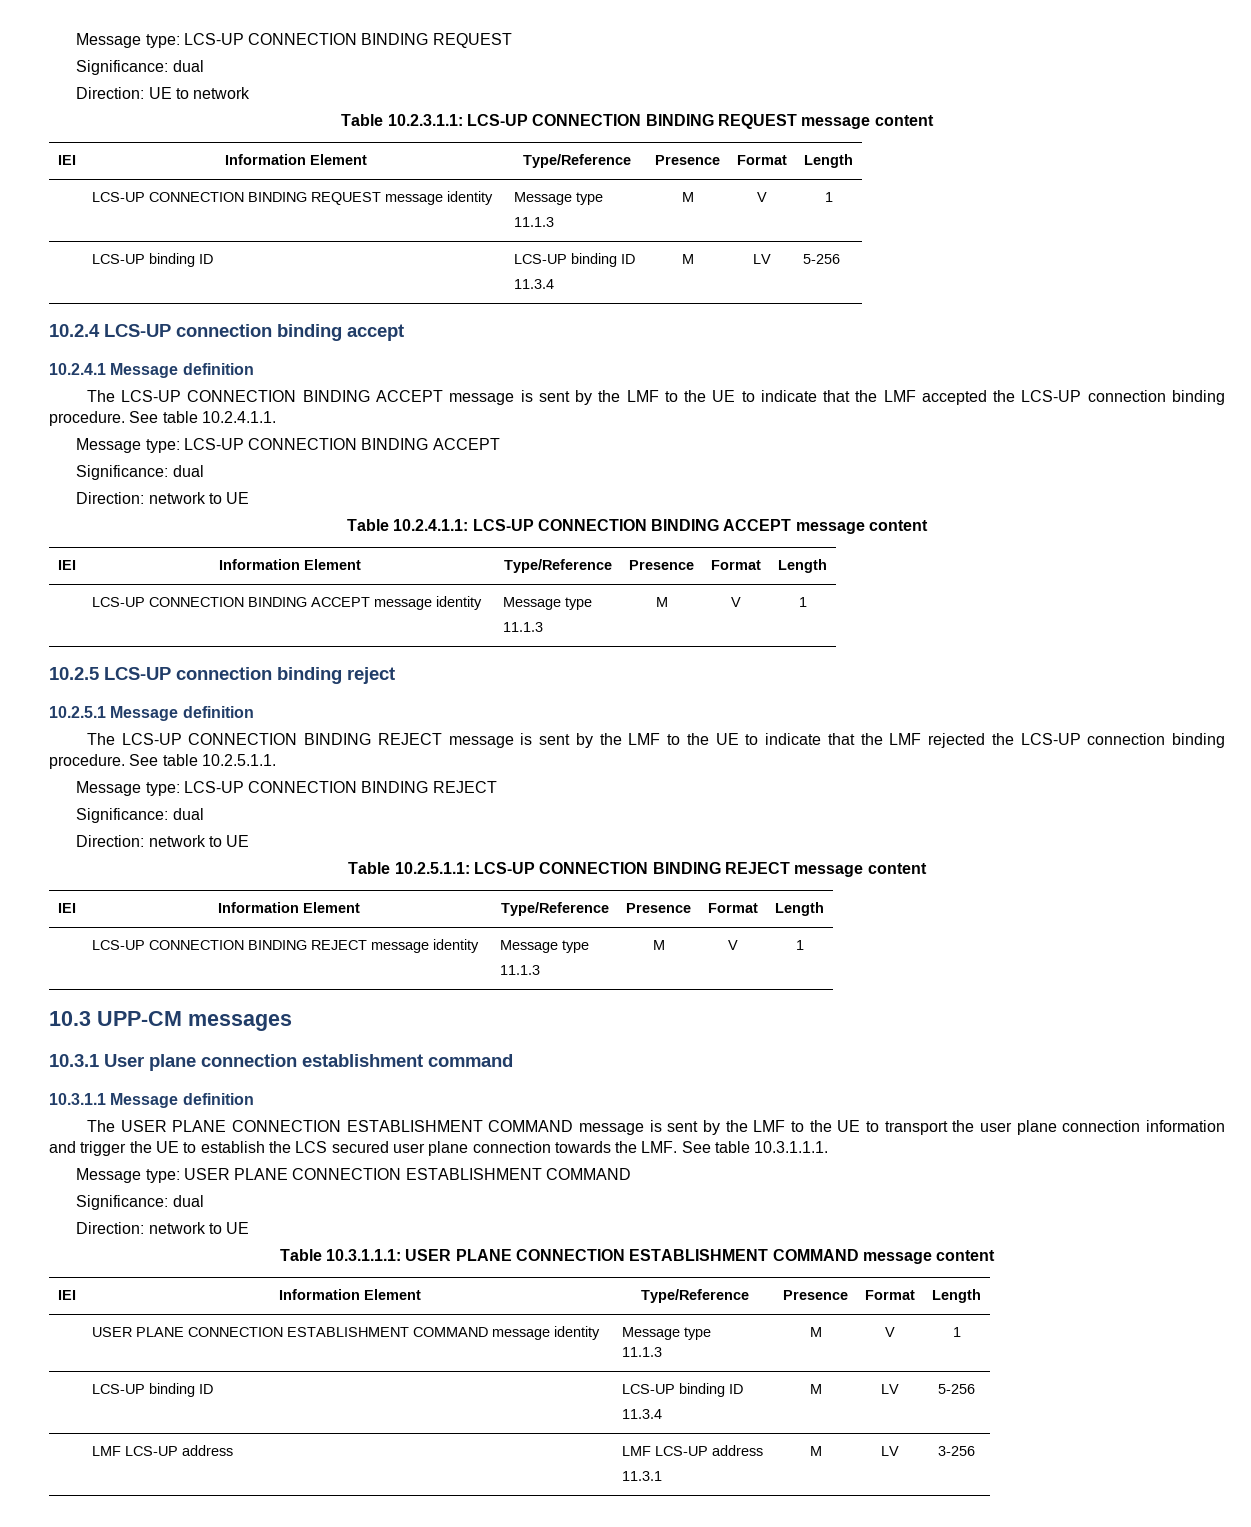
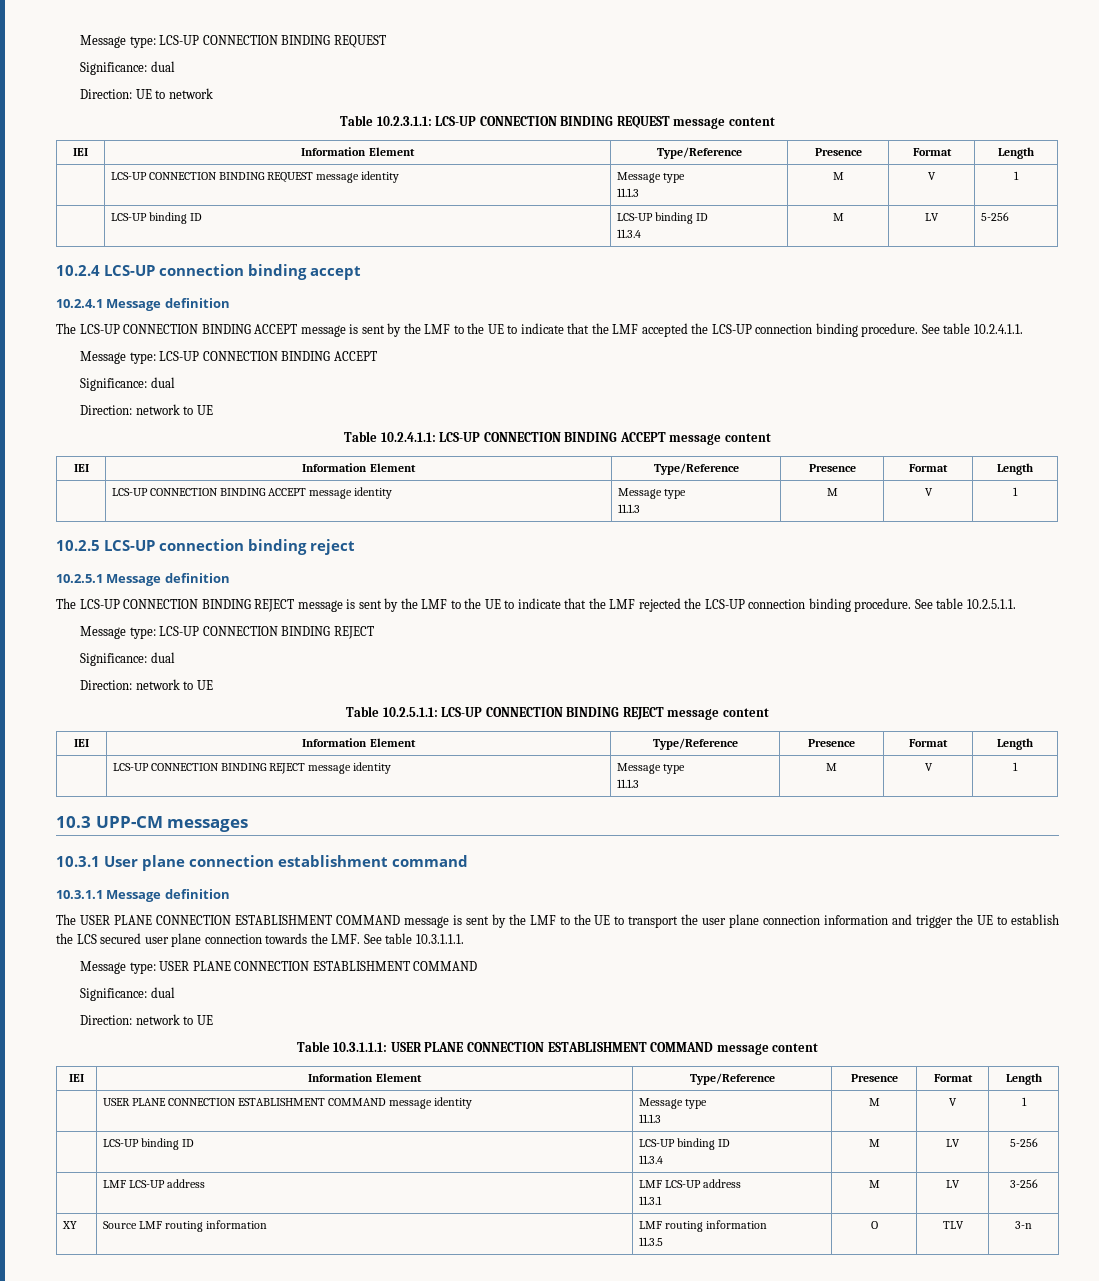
+ XY | Source LMF routing information | LMF routing information
+ 11.3.5 | O | TLV | 3-n

